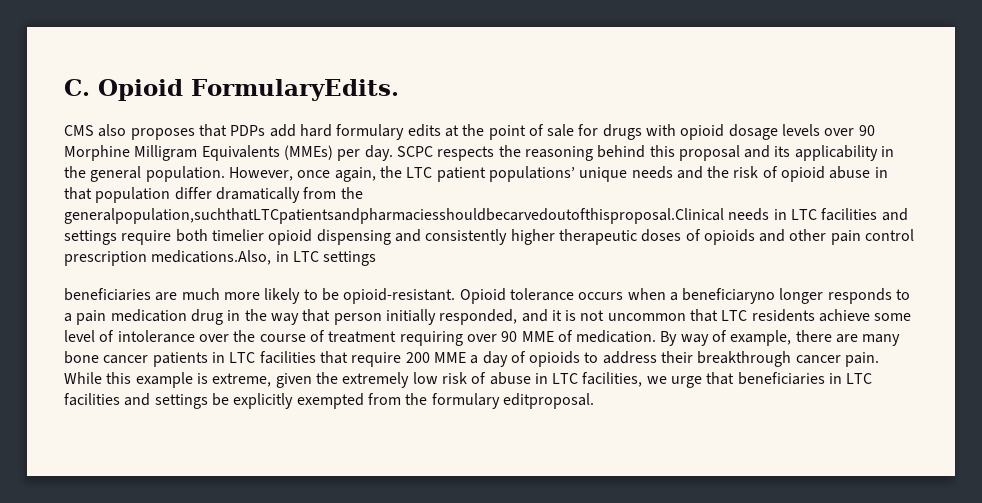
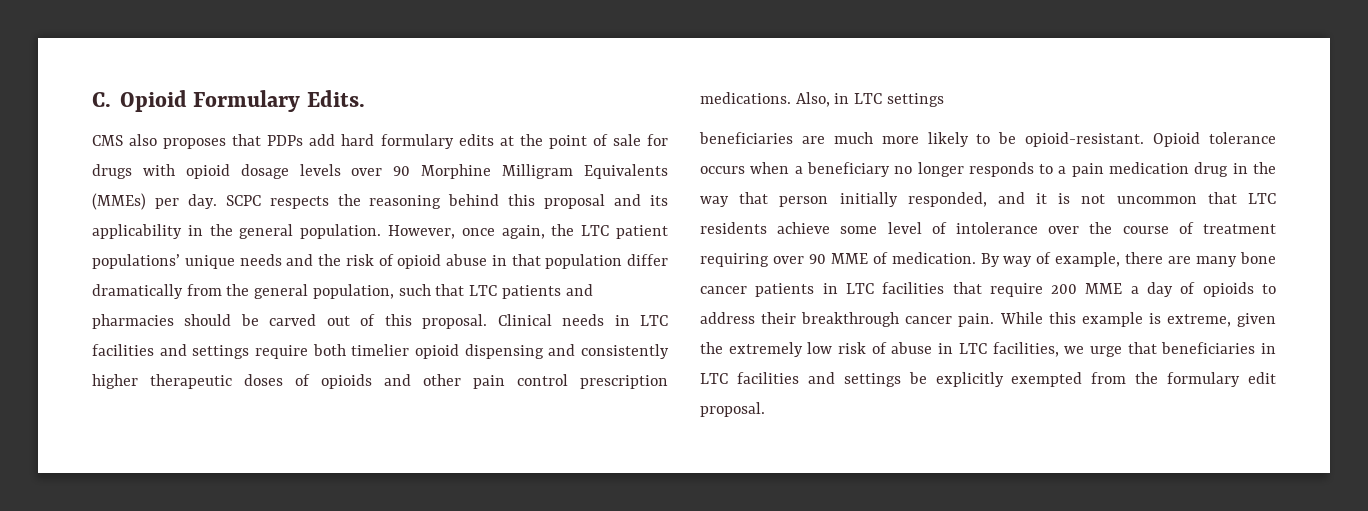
- C. Opioid FormularyEdits.
+ C. Opioid Formulary Edits.
- However, once again, the LTC patient populations’ unique needs and the risk of opioid abuse in that population differ dramatically from the generalpopulation,suchthatLTCpatientsandpharmaciesshouldbecarvedoutofthisproposal.Clinical needs in LTC facilities and settings require both timelier opioid dispensing and consistently higher therapeutic doses of opioids and other pain control prescription medications.Also, in LTC settings
+ However, once again, the LTC patient populations’ unique needs and the risk of opioid abuse in that population differ dramatically from the general population, such that LTC patients and pharmacies should be carved out of this proposal. Clinical needs in LTC facilities and settings require both timelier opioid dispensing and consistently higher therapeutic doses of opioids and other pain control prescription medications. Also, in LTC settings
- Opioid tolerance occurs when a beneficiaryno longer responds to a pain medication drug in the way that person initially responded, and it is not uncommon that LTC residents achieve some level of intolerance over the course of treatment requiring over 90 MME of medication.
+ Opioid tolerance occurs when a beneficiary no longer responds to a pain medication drug in the way that person initially responded, and it is not uncommon that LTC residents achieve some level of intolerance over the course of treatment requiring over 90 MME of medication.
- While this example is extreme, given the extremely low risk of abuse in LTC facilities, we urge that beneficiaries in LTC facilities and settings be explicitly exempted from the formulary editproposal.
+ While this example is extreme, given the extremely low risk of abuse in LTC facilities, we urge that beneficiaries in LTC facilities and settings be explicitly exempted from the formulary edit proposal.

